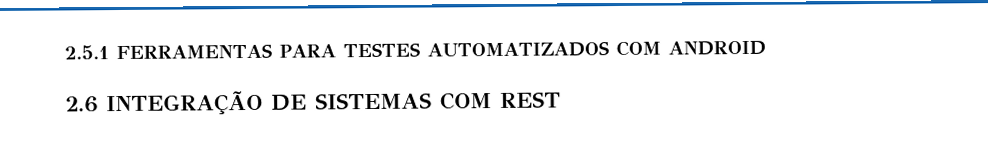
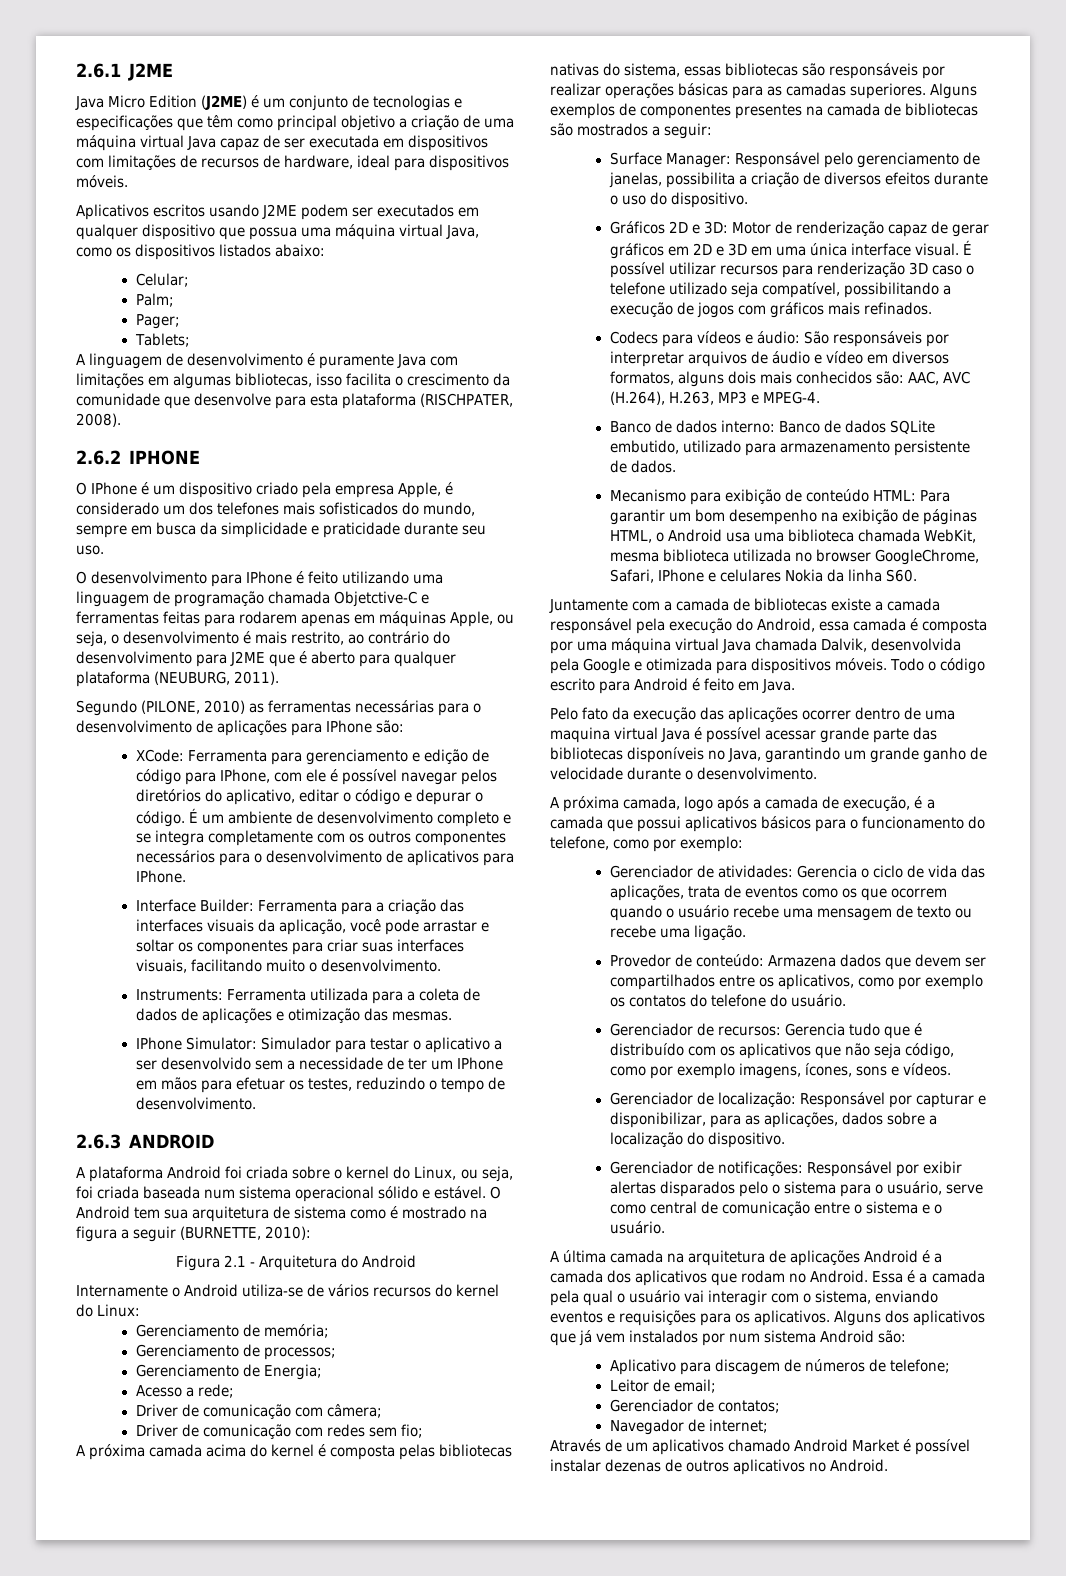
- 2.5.1 FERRAMENTAS PARA TESTES AUTOMATIZADOS COM ANDROID
- 2.6 INTEGRAÇÃO DE SISTEMAS COM REST
+ 2.6.1 J2ME
+ Java Micro Edition (J2ME) é um conjunto de tecnologias e especificações que têm como principal objetivo a criação de uma máquina virtual Java capaz de ser executada em dispositivos com limitações de recursos de hardware, ideal para dispositivos móveis.
+ Aplicativos escritos usando J2ME podem ser executados em qualquer dispositivo que possua uma máquina virtual Java, como os dispositivos listados abaixo:
+ Celular;
+ Palm;
+ Pager;
+ Tablets;
+ A linguagem de desenvolvimento é puramente Java com limitações em algumas bibliotecas, isso facilita o crescimento da comunidade que desenvolve para esta plataforma (RISCHPATER, 2008).
+ 2.6.2 IPHONE
+ O IPhone é um dispositivo criado pela empresa Apple, é considerado um dos telefones mais sofisticados do mundo, sempre em busca da simplicidade e praticidade durante seu uso.
+ O desenvolvimento para IPhone é feito utilizando uma linguagem de programação chamada Objetctive-C e ferramentas feitas para rodarem apenas em máquinas Apple, ou seja, o desenvolvimento é mais restrito, ao contrário do desenvolvimento para J2ME que é aberto para qualquer plataforma (NEUBURG, 2011).
+ Segundo (PILONE, 2010) as ferramentas necessárias para o desenvolvimento de aplicações para IPhone são:
+ XCode: Ferramenta para gerenciamento e edição de código para IPhone, com ele é possível navegar pelos diretórios do aplicativo, editar o código e depurar o código. É um ambiente de desenvolvimento completo e se integra completamente com os outros componentes necessários para o desenvolvimento de aplicativos para IPhone.
+ Interface Builder: Ferramenta para a criação das interfaces visuais da aplicação, você pode arrastar e soltar os componentes para criar suas interfaces visuais, facilitando muito o desenvolvimento.
+ Instruments: Ferramenta utilizada para a coleta de dados de aplicações e otimização das mesmas.
+ IPhone Simulator: Simulador para testar o aplicativo a ser desenvolvido sem a necessidade de ter um IPhone em mãos para efetuar os testes, reduzindo o tempo de desenvolvimento.
+ 2.6.3 ANDROID
+ A plataforma Android foi criada sobre o kernel do Linux, ou seja, foi criada baseada num sistema operacional sólido e estável. O Android tem sua arquitetura de sistema como é mostrado na figura a seguir (BURNETTE, 2010):
+ Figura 2.1 - Arquitetura do Android
+ Internamente o Android utiliza-se de vários recursos do kernel do Linux:
+ Gerenciamento de memória;
+ Gerenciamento de processos;
+ Gerenciamento de Energia;
+ Acesso a rede;
+ Driver de comunicação com câmera;
+ Driver de comunicação com redes sem fio;
+ A próxima camada acima do kernel é composta pelas bibliotecas nativas do sistema, essas bibliotecas são responsáveis por realizar operações básicas para as camadas superiores. Alguns exemplos de componentes presentes na camada de bibliotecas são mostrados a seguir:
+ Surface Manager: Responsável pelo gerenciamento de janelas, possibilita a criação de diversos efeitos durante o uso do dispositivo.
+ Gráficos 2D e 3D: Motor de renderização capaz de gerar gráficos em 2D e 3D em uma única interface visual. É possível utilizar recursos para renderização 3D caso o telefone utilizado seja compatível, possibilitando a execução de jogos com gráficos mais refinados.
+ Codecs para vídeos e áudio: São responsáveis por interpretar arquivos de áudio e vídeo em diversos formatos, alguns dois mais conhecidos são: AAC, AVC (H.264), H.263, MP3 e MPEG-4.
+ Banco de dados interno: Banco de dados SQLite embutido, utilizado para armazenamento persistente de dados.
+ Mecanismo para exibição de conteúdo HTML: Para garantir um bom desempenho na exibição de páginas HTML, o Android usa uma biblioteca chamada WebKit, mesma biblioteca utilizada no browser GoogleChrome, Safari, IPhone e celulares Nokia da linha S60.
+ Juntamente com a camada de bibliotecas existe a camada responsável pela execução do Android, essa camada é composta por uma máquina virtual Java chamada Dalvik, desenvolvida pela Google e otimizada para dispositivos móveis. Todo o código escrito para Android é feito em Java.
+ Pelo fato da execução das aplicações ocorrer dentro de uma maquina virtual Java é possível acessar grande parte das bibliotecas disponíveis no Java, garantindo um grande ganho de velocidade durante o desenvolvimento.
+ A próxima camada, logo após a camada de execução, é a camada que possui aplicativos básicos para o funcionamento do telefone, como por exemplo:
+ Gerenciador de atividades: Gerencia o ciclo de vida das aplicações, trata de eventos como os que ocorrem quando o usuário recebe uma mensagem de texto ou recebe uma ligação.
+ Provedor de conteúdo: Armazena dados que devem ser compartilhados entre os aplicativos, como por exemplo os contatos do telefone do usuário.
+ Gerenciador de recursos: Gerencia tudo que é distribuído com os aplicativos que não seja código, como por exemplo imagens, ícones, sons e vídeos.
+ Gerenciador de localização: Responsável por capturar e disponibilizar, para as aplicações, dados sobre a localização do dispositivo.
+ Gerenciador de notificações: Responsável por exibir alertas disparados pelo o sistema para o usuário, serve como central de comunicação entre o sistema e o usuário.
+ A última camada na arquitetura de aplicações Android é a camada dos aplicativos que rodam no Android. Essa é a camada pela qual o usuário vai interagir com o sistema, enviando eventos e requisições para os aplicativos. Alguns dos aplicativos que já vem instalados por num sistema Android são:
+ Aplicativo para discagem de números de telefone;
+ Leitor de email;
+ Gerenciador de contatos;
+ Navegador de internet;
+ Através de um aplicativos chamado Android Market é possível instalar dezenas de outros aplicativos no Android.

